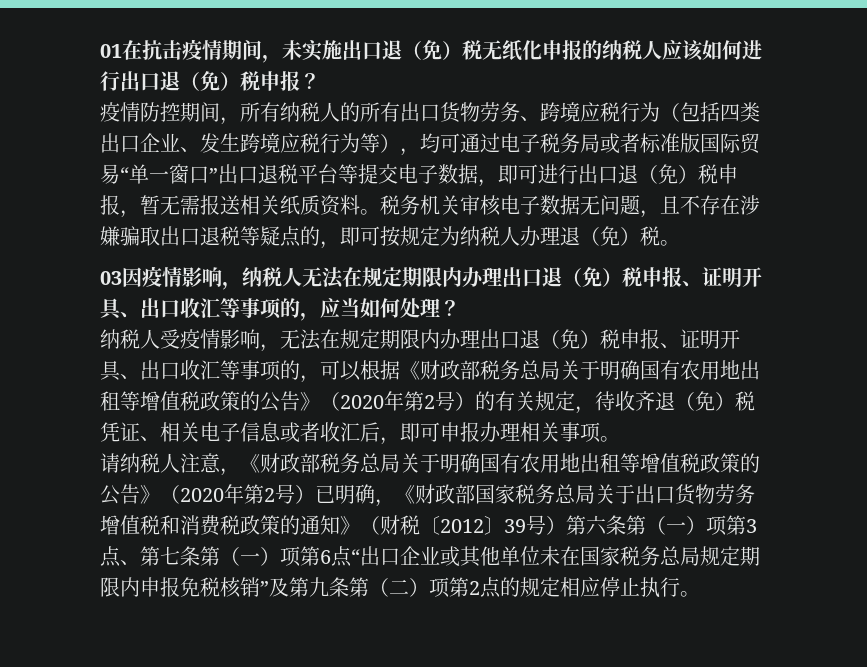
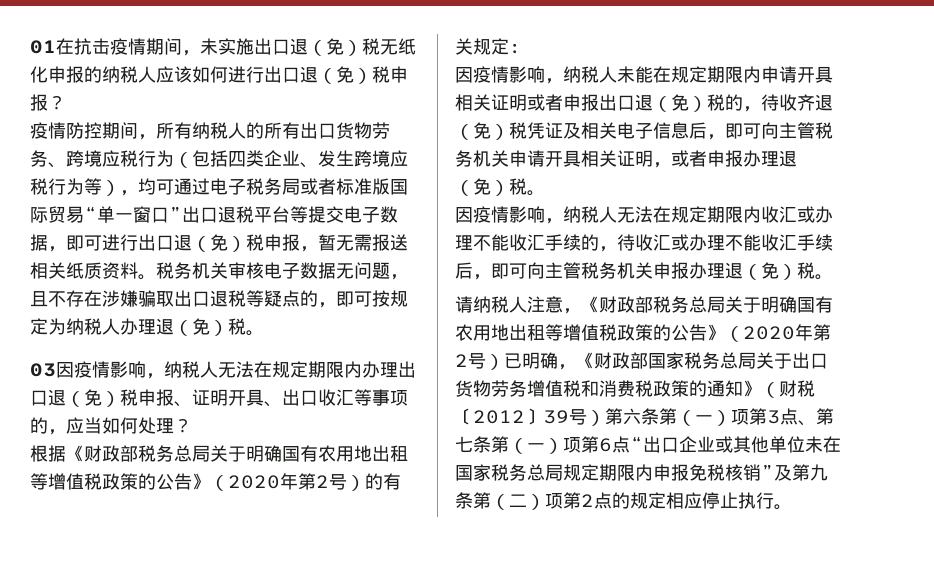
- 疫情防控期间，所有纳税人的所有出口货物劳务、跨境应税行为（包括四类出口企业、发生跨境应税行为等），均可通过电子税务局或者标准版国际贸易“单一窗口”出口退税平台等提交电子数据，即可进行出口退（免）税申报，暂无需报送相关纸质资料。
+ 疫情防控期间，所有纳税人的所有出口货物劳务、跨境应税行为（包括四类企业、发生跨境应税行为等），均可通过电子税务局或者标准版国际贸易“单一窗口”出口退税平台等提交电子数据，即可进行出口退（免）税申报，暂无需报送相关纸质资料。
- 纳税人受疫情影响，无法在规定期限内办理出口退（免）税申报、证明开具、出口收汇等事项的，可以根据《财政部税务总局关于明确国有农用地出租等增值税政策的公告》（2020年第2号）的有关规定，待收齐退（免）税凭证、相关电子信息或者收汇后，即可申报办理相关事项。
+ 根据《财政部税务总局关于明确国有农用地出租等增值税政策的公告》（2020年第2号）的有关规定:
+ 因疫情影响，纳税人未能在规定期限内申请开具相关证明或者申报出口退（免）税的，待收齐退（免）税凭证及相关电子信息后，即可向主管税务机关申请开具相关证明，或者申报办理退（免）税。
+ 因疫情影响，纳税人无法在规定期限内收汇或办理不能收汇手续的，待收汇或办理不能收汇手续后，即可向主管税务机关申报办理退（免）税。

